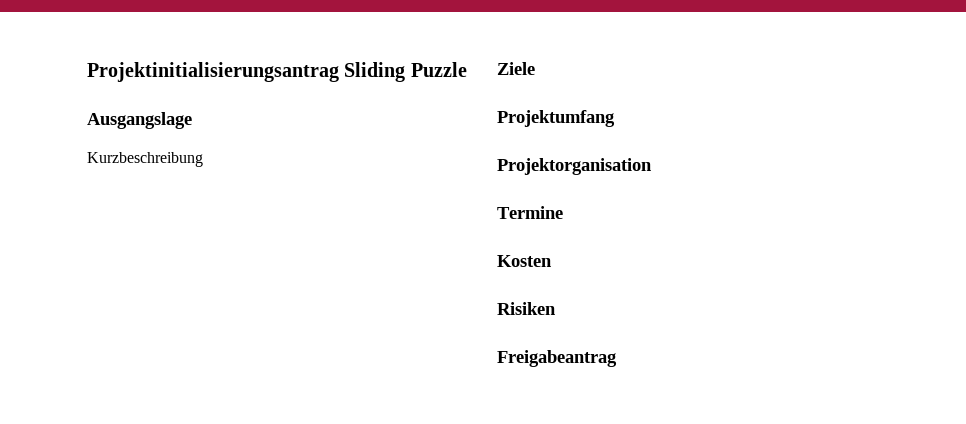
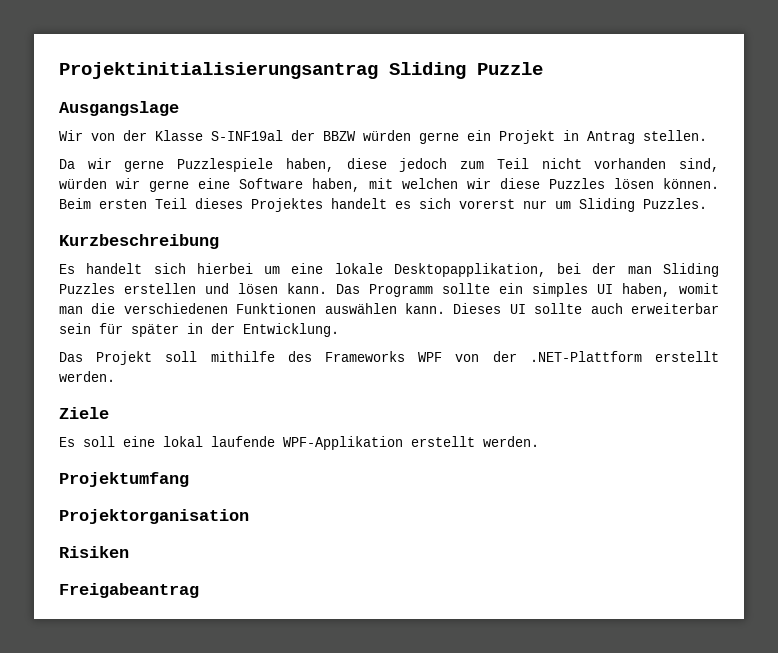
+ Wir von der Klasse S-INF19al der BBZW würden gerne ein Projekt in Antrag stellen.
+ Da wir gerne Puzzlespiele haben, diese jedoch zum Teil nicht vorhanden sind, würden wir gerne eine Software haben, mit welchen wir diese Puzzles lösen können. Beim ersten Teil dieses Projektes handelt es sich vorerst nur um Sliding Puzzles.
  Kurzbeschreibung
+ Es handelt sich hierbei um eine lokale Desktopapplikation, bei der man Sliding Puzzles erstellen und lösen kann. Das Programm sollte ein simples UI haben, womit man die verschiedenen Funktionen auswählen kann. Dieses UI sollte auch erweiterbar sein für später in der Entwicklung.
+ Das Projekt soll mithilfe des Frameworks WPF von der .NET-Plattform erstellt werden.
  Ziele
+ Es soll eine lokal laufende WPF-Applikation erstellt werden.
- Termine
- Kosten

